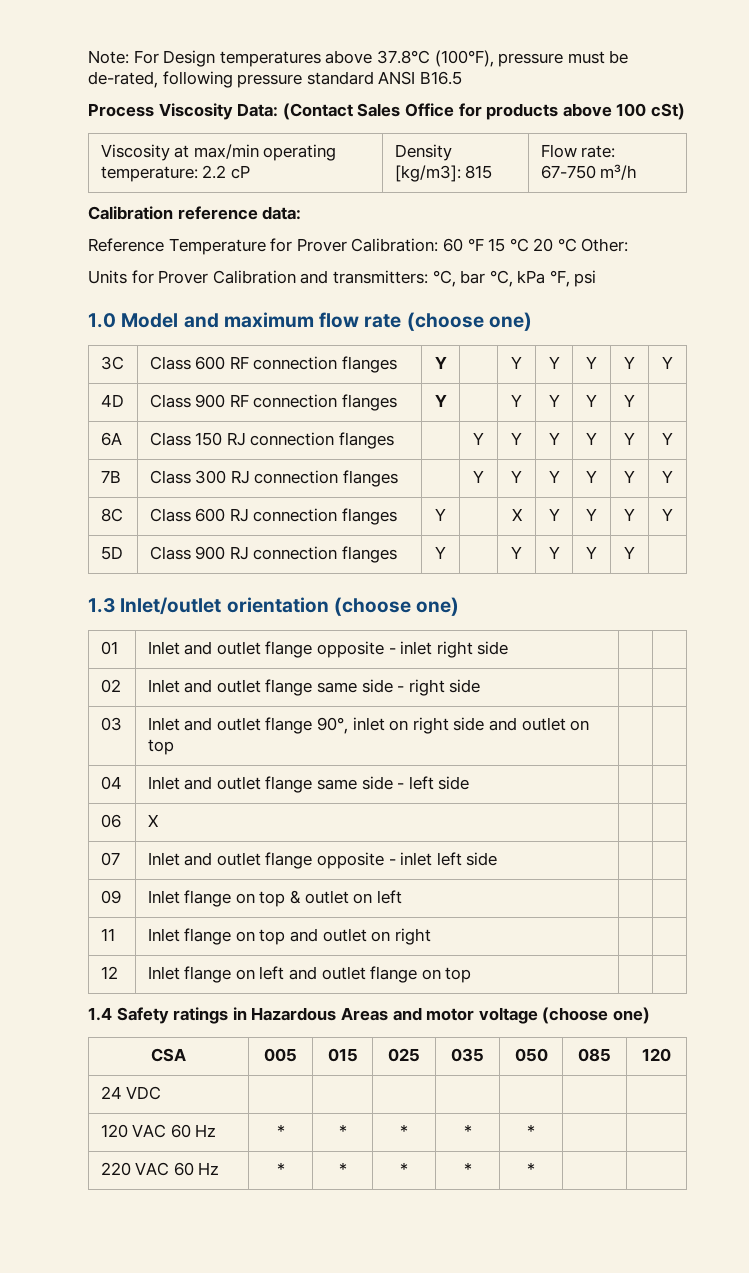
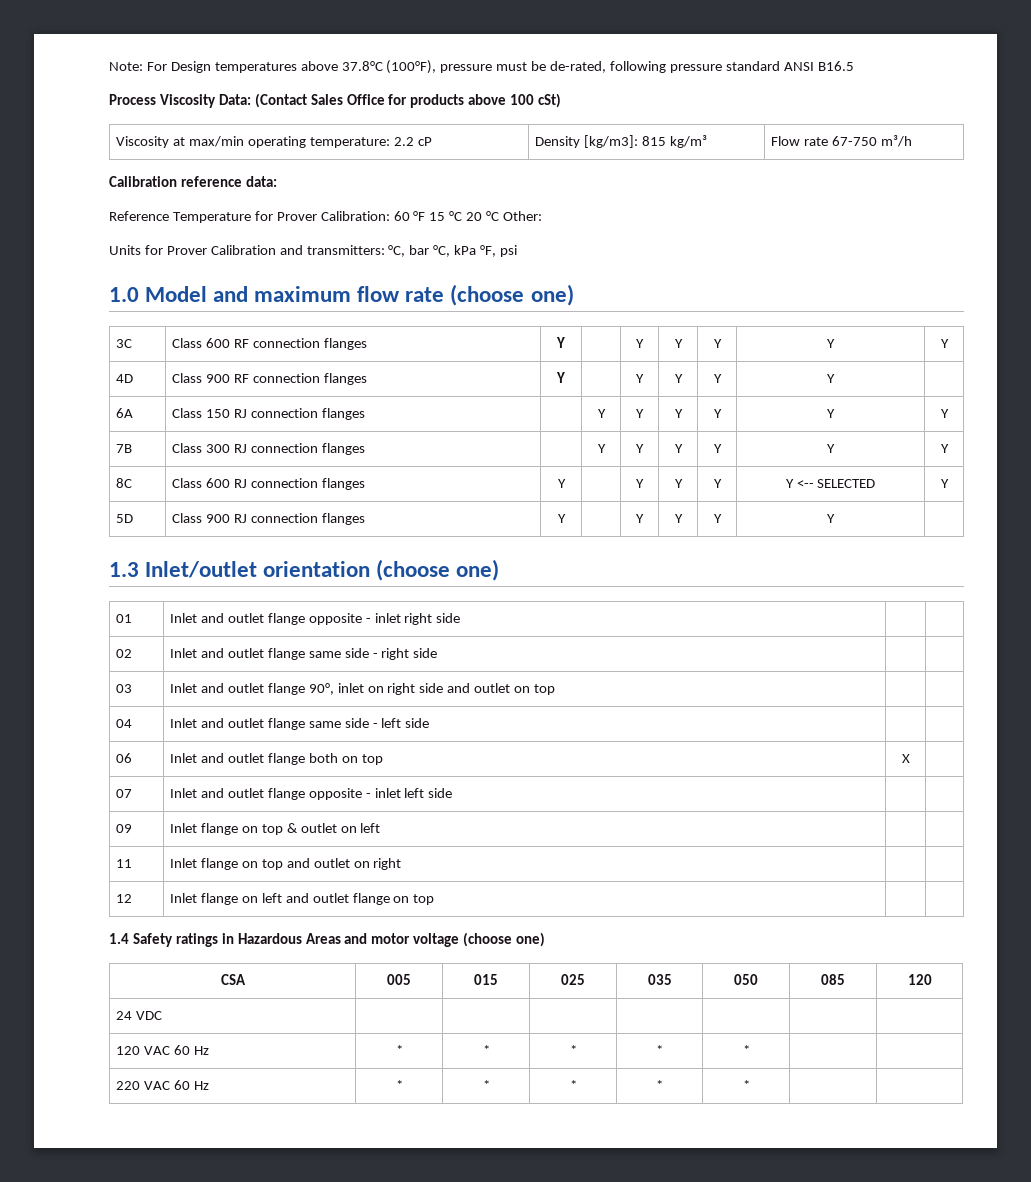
- Viscosity at max/min operating temperature: 2.2 cP | Density [kg/m3]: 815 | Flow rate: 67-750 m³/h
+ Viscosity at max/min operating temperature: 2.2 cP | Density [kg/m3]: 815 kg/m³ | Flow rate 67-750 m³/h
- 8C | Class 600 RJ connection flanges | Y | | X | Y | Y | Y | Y
+ 8C | Class 600 RJ connection flanges | Y | | Y | Y | Y | Y <-- SELECTED | Y
- 06 | X | |
+ 06 | Inlet and outlet flange both on top | X |

